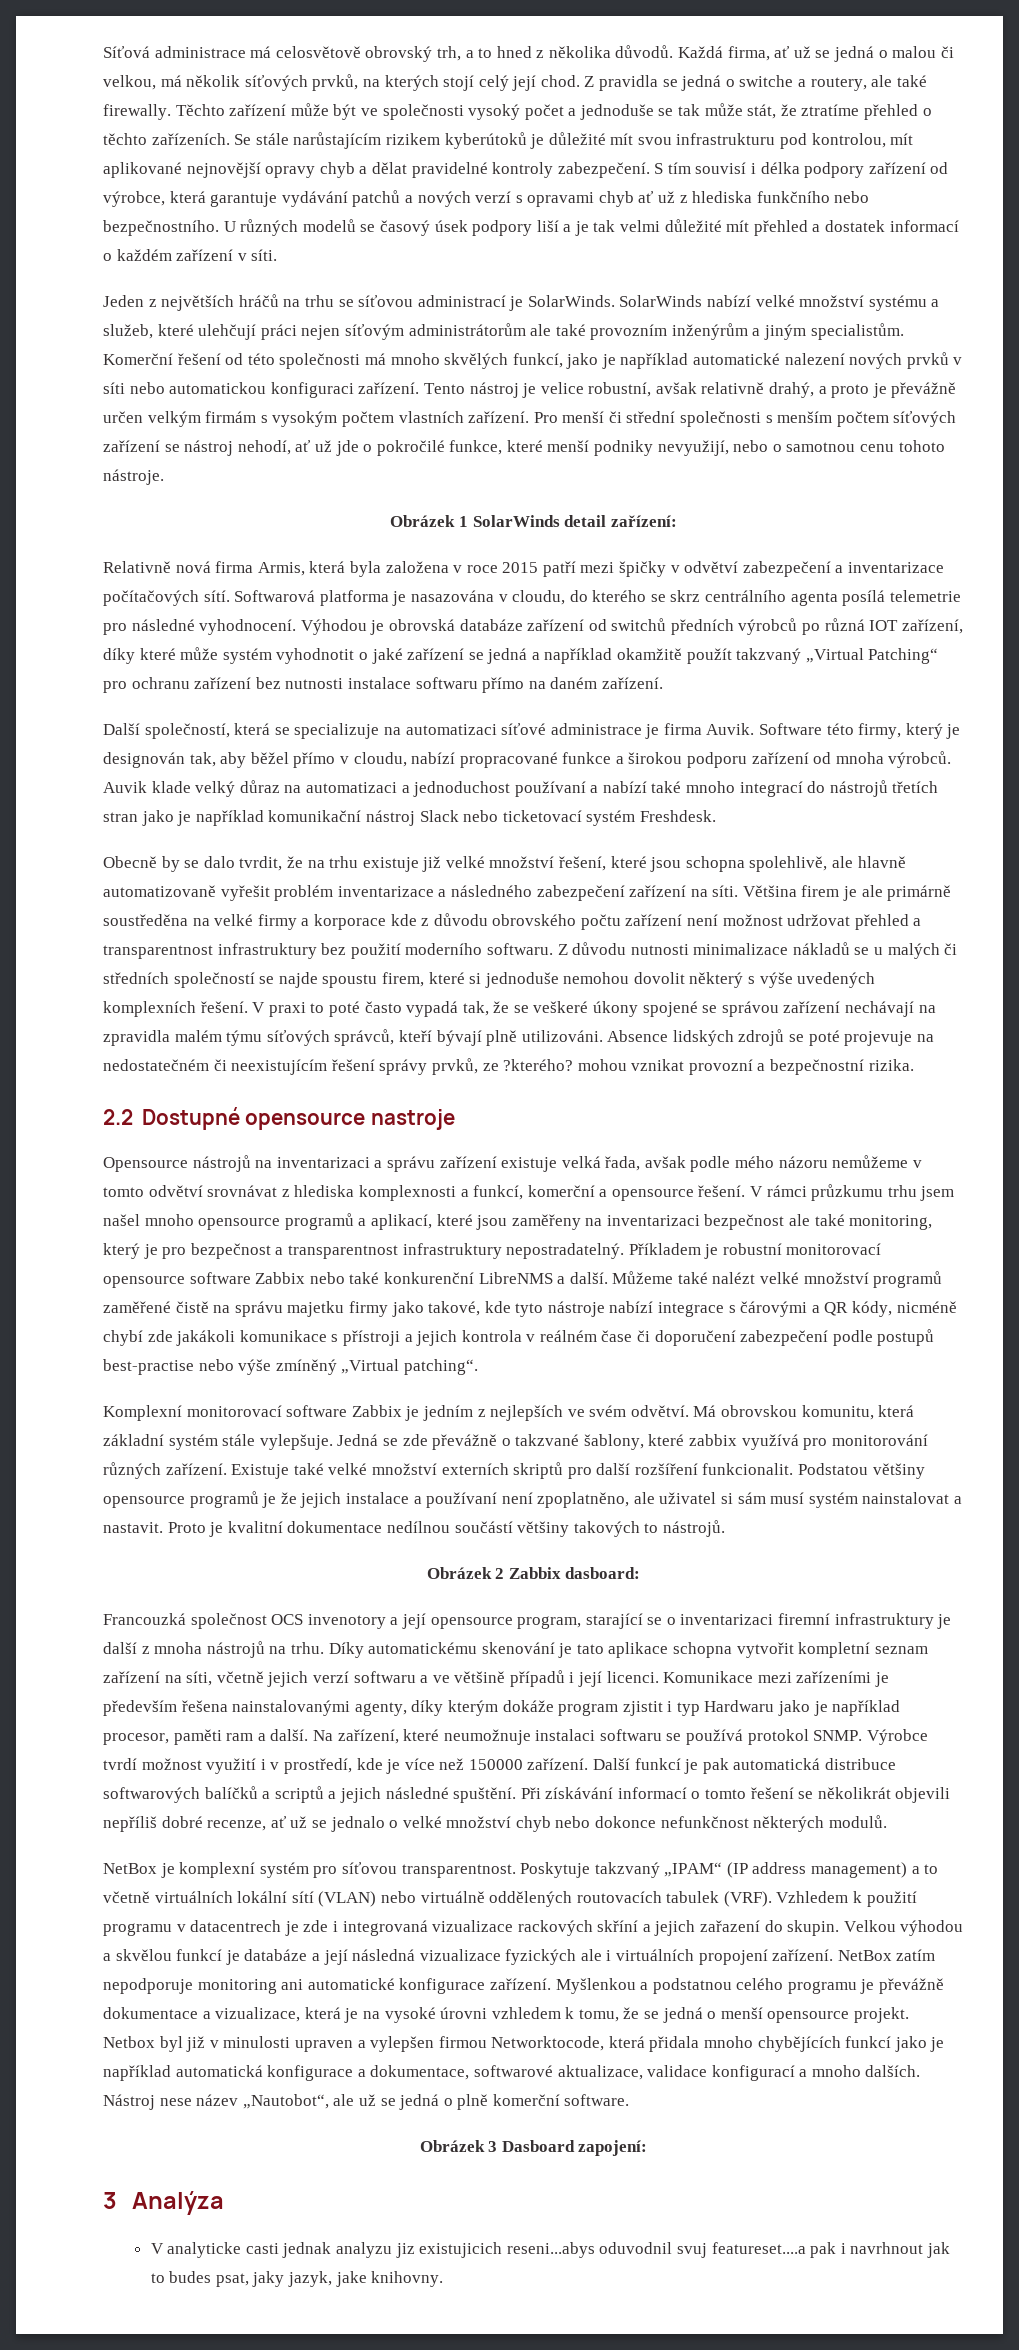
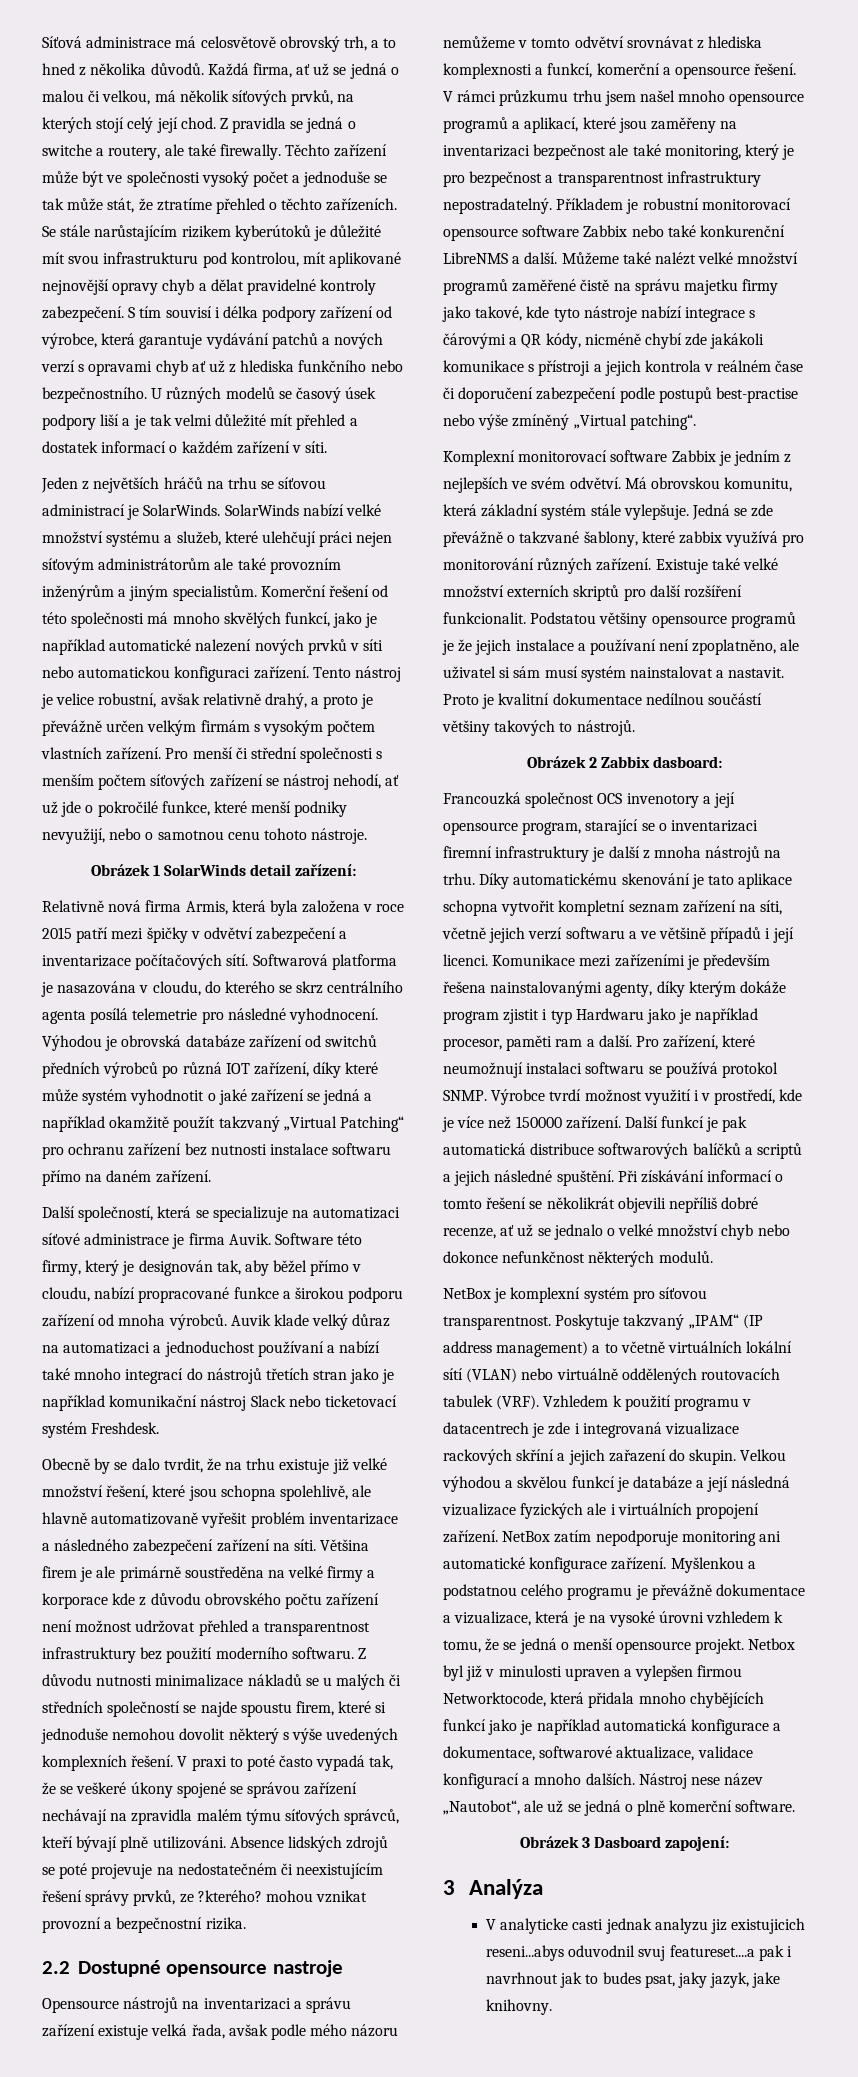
- Na zařízení, které neumožnuje instalaci softwaru se používá protokol SNMP.
+ Pro zařízení, které neumožnují instalaci softwaru se používá protokol SNMP.

